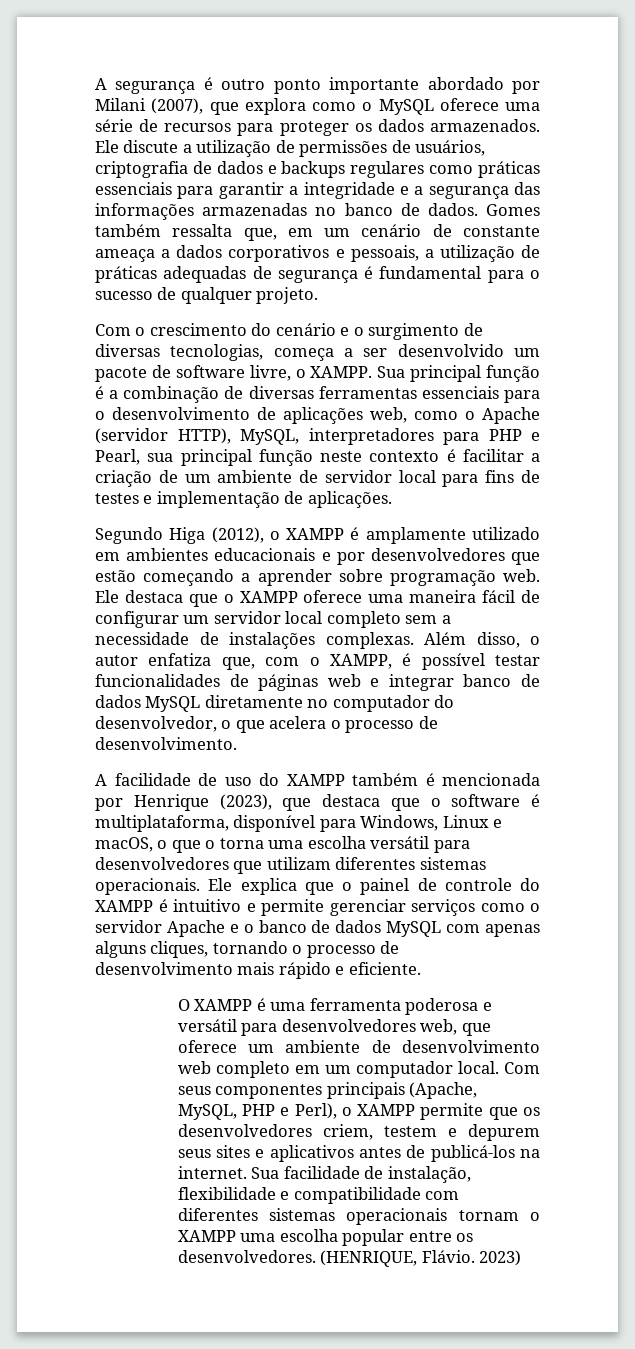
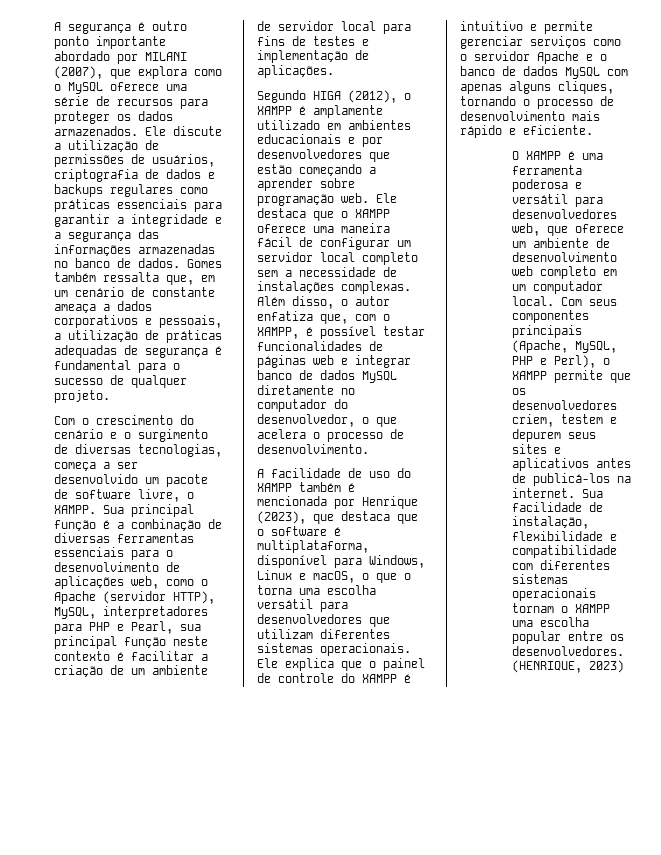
- A segurança é outro ponto importante abordado por Milani (2007), que explora como o MySQL oferece uma série de recursos para proteger os dados armazenados.
+ A segurança é outro ponto importante abordado por MILANI (2007), que explora como o MySQL oferece uma série de recursos para proteger os dados armazenados.
- Segundo Higa (2012), o XAMPP é amplamente utilizado em ambientes educacionais e por desenvolvedores que estão começando a aprender sobre programação web.
+ Segundo HIGA (2012), o XAMPP é amplamente utilizado em ambientes educacionais e por desenvolvedores que estão começando a aprender sobre programação web.
- (HENRIQUE, Flávio. 2023)
+ (HENRIQUE, 2023)

